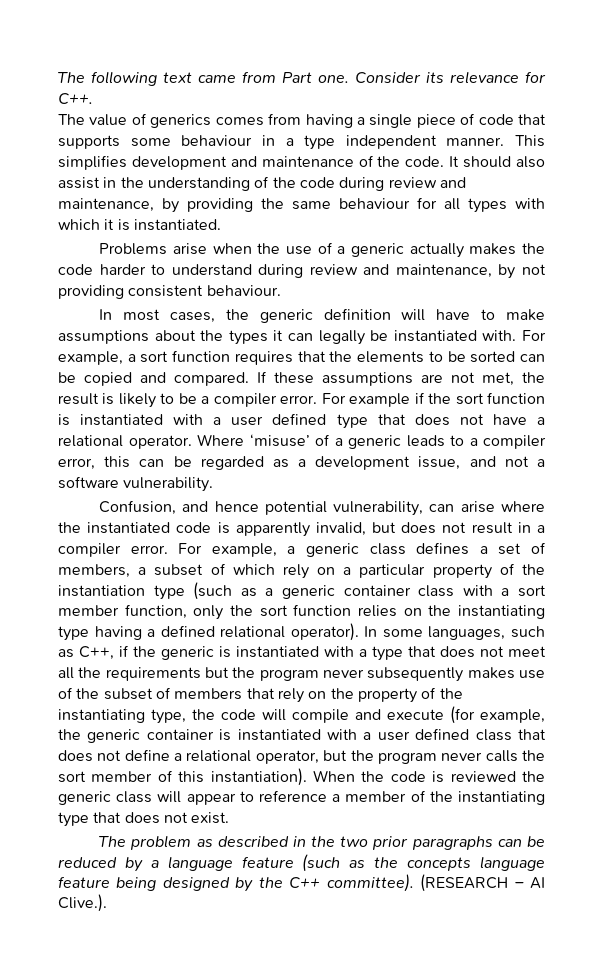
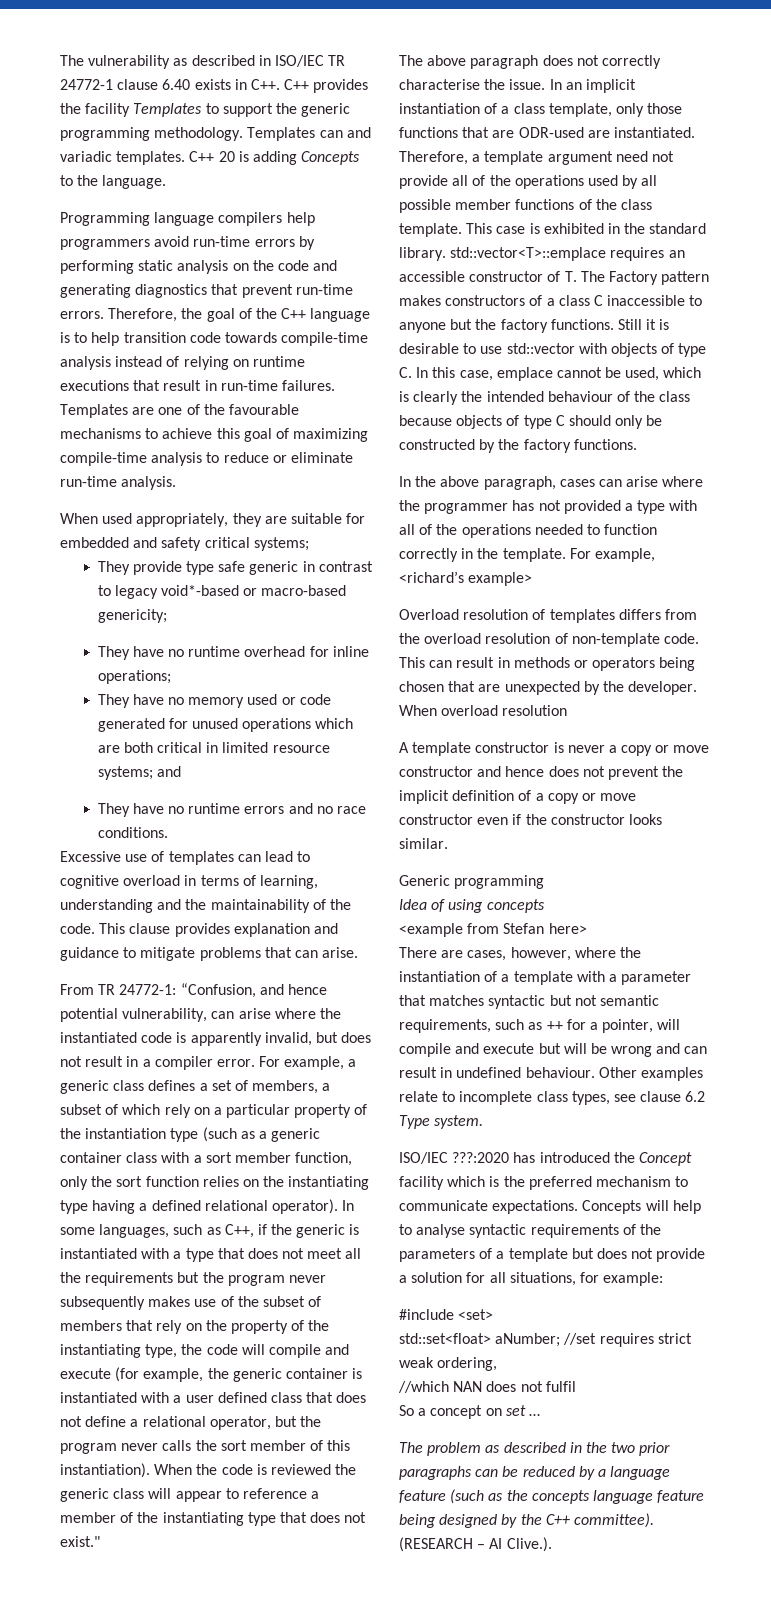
- The following text came from Part one. Consider its relevance for C++.
- The value of generics comes from having a single piece of code that supports some behaviour in a type independent manner. This simplifies development and maintenance of the code. It should also assist in the understanding of the code during review and maintenance, by providing the same behaviour for all types with which it is instantiated.
- Problems arise when the use of a generic actually makes the code harder to understand during review and maintenance, by not providing consistent behaviour.
- In most cases, the generic definition will have to make assumptions about the types it can legally be instantiated with. For example, a sort function requires that the elements to be sorted can be copied and compared. If these assumptions are not met, the result is likely to be a compiler error. For example if the sort function is instantiated with a user defined type that does not have a relational operator. Where ‘misuse’ of a generic leads to a compiler error, this can be regarded as a development issue, and not a software vulnerability.
- Confusion, and hence potential vulnerability, can arise where the instantiated code is apparently invalid, but does not result in a compiler error.
+ The vulnerability as described in ISO/IEC TR 24772-1 clause 6.40 exists in C++. C++ provides the facility Templates to support the generic programming methodology. Templates can and variadic templates. C++ 20 is adding Concepts to the language.
+ Programming language compilers help programmers avoid run-time errors by performing static analysis on the code and generating diagnostics that prevent run-time errors. Therefore, the goal of the C++ language is to help transition code towards compile-time analysis instead of relying on runtime executions that result in run-time failures. Templates are one of the favourable mechanisms to achieve this goal of maximizing compile-time analysis to reduce or eliminate run-time analysis.
+ When used appropriately, they are suitable for embedded and safety critical systems;
+ They provide type safe generic in contrast to legacy void*-based or macro-based genericity;
+ They have no runtime overhead for inline operations;
+ They have no memory used or code generated for unused operations which are both critical in limited resource systems; and
+ They have no runtime errors and no race conditions.
+ Excessive use of templates can lead to cognitive overload in terms of learning, understanding and the maintainability of the code. This clause provides explanation and guidance to mitigate problems that can arise.
+ From TR 24772-1: “Confusion, and hence potential vulnerability, can arise where the instantiated code is apparently invalid, but does not result in a compiler error.
- When the code is reviewed the generic class will appear to reference a member of the instantiating type that does not exist.
+ When the code is reviewed the generic class will appear to reference a member of the instantiating type that does not exist."
+ The above paragraph does not correctly characterise the issue. In an implicit instantiation of a class template, only those functions that are ODR-used are instantiated. Therefore, a template argument need not provide all of the operations used by all possible member functions of the class template. This case is exhibited in the standard library. std::vector<T>::emplace requires an accessible constructor of T. The Factory pattern makes constructors of a class C inaccessible to anyone but the factory functions. Still it is desirable to use std::vector with objects of type C. In this case, emplace cannot be used, which is clearly the intended behaviour of the class because objects of type C should only be constructed by the factory functions.
+ In the above paragraph, cases can arise where the programmer has not provided a type with all of the operations needed to function correctly in the template. For example, <richard’s example>
+ Overload resolution of templates differs from the overload resolution of non-template code. This can result in methods or operators being chosen that are unexpected by the developer. When overload resolution
+ A template constructor is never a copy or move constructor and hence does not prevent the implicit definition of a copy or move constructor even if the constructor looks similar.
+ Generic programming
+ Idea of using concepts
+ <example from Stefan here>
+ There are cases, however, where the instantiation of a template with a parameter that matches syntactic but not semantic requirements, such as ++ for a pointer, will compile and execute but will be wrong and can result in undefined behaviour. Other examples relate to incomplete class types, see clause 6.2 Type system.
+ ISO/IEC ???:2020 has introduced the Concept facility which is the preferred mechanism to communicate expectations. Concepts will help to analyse syntactic requirements of the parameters of a template but does not provide a solution for all situations, for example:
+ #include <set>
+ std::set<float> aNumber; //set requires strict weak ordering,
+ //which NAN does not fulfil
+ So a concept on set …

